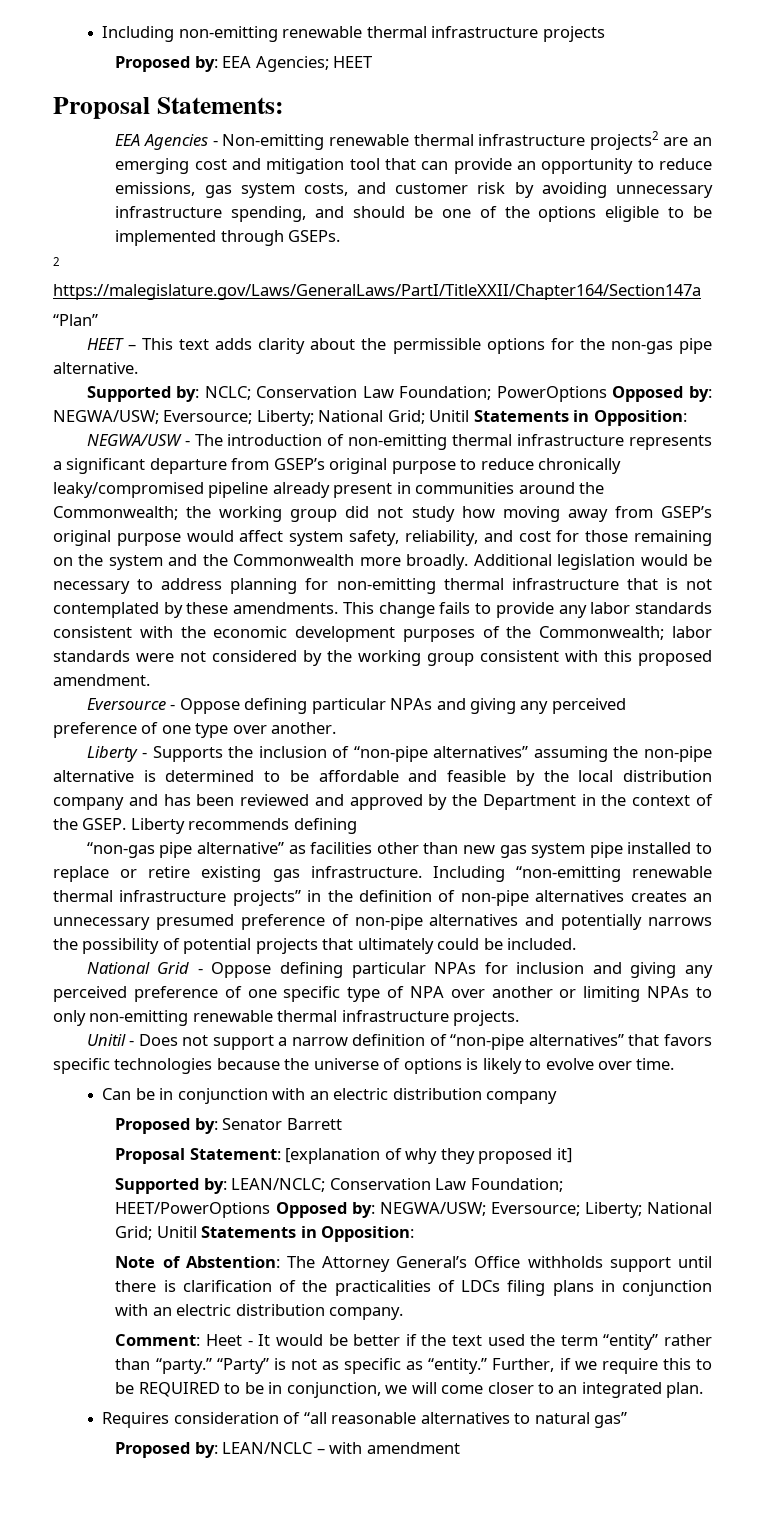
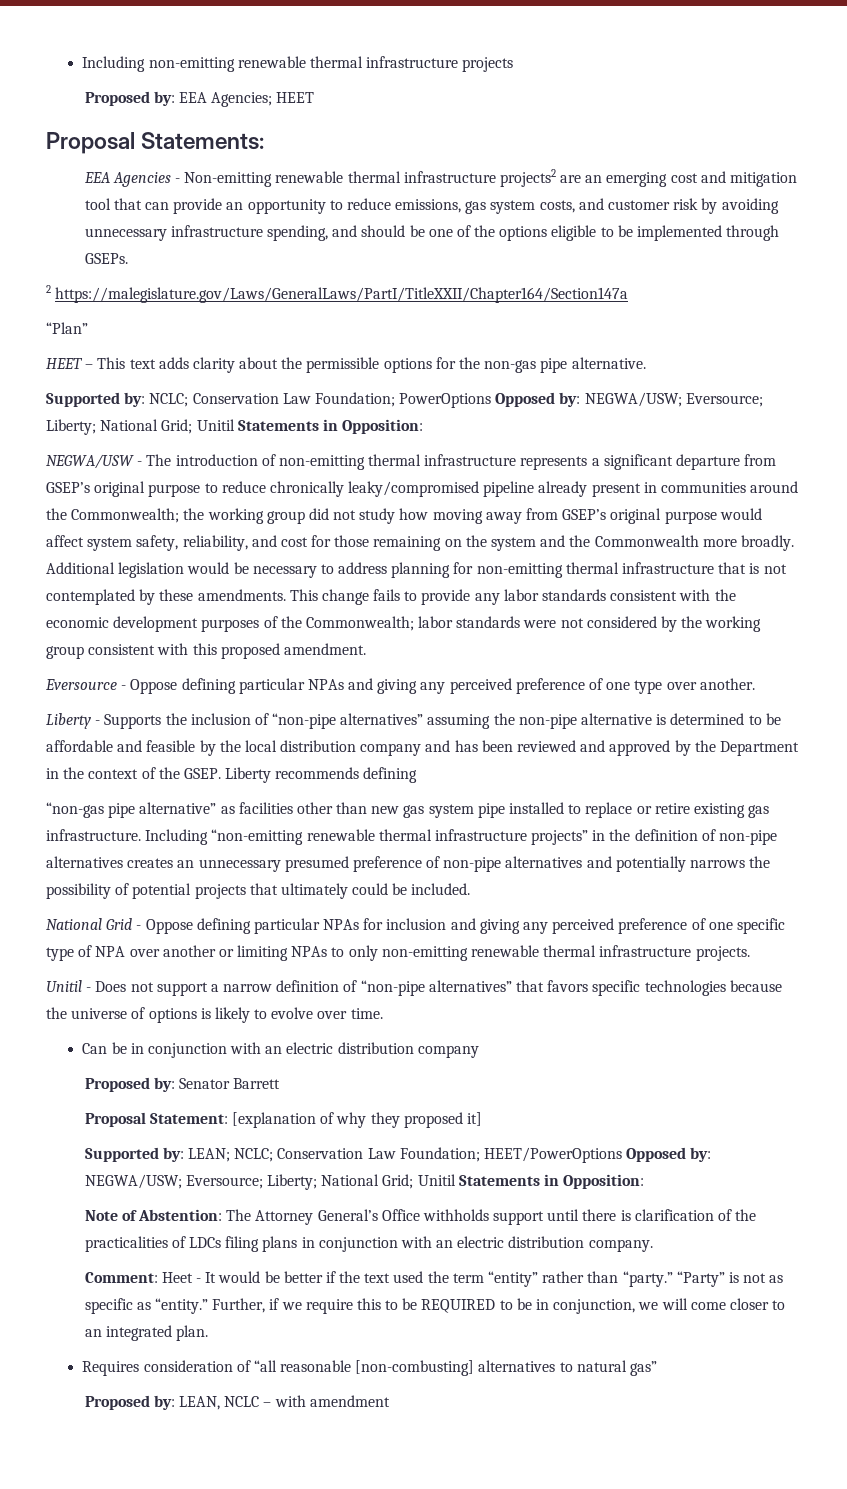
- Supported by: LEAN/NCLC; Conservation Law Foundation; HEET/PowerOptions Opposed by: NEGWA/USW; Eversource; Liberty; National Grid; Unitil Statements in Opposition:
+ Supported by: LEAN; NCLC; Conservation Law Foundation; HEET/PowerOptions Opposed by: NEGWA/USW; Eversource; Liberty; National Grid; Unitil Statements in Opposition:
- Requires consideration of “all reasonable alternatives to natural gas”
+ Requires consideration of “all reasonable [non-combusting] alternatives to natural gas”
- Proposed by: LEAN/NCLC – with amendment
+ Proposed by: LEAN, NCLC – with amendment

